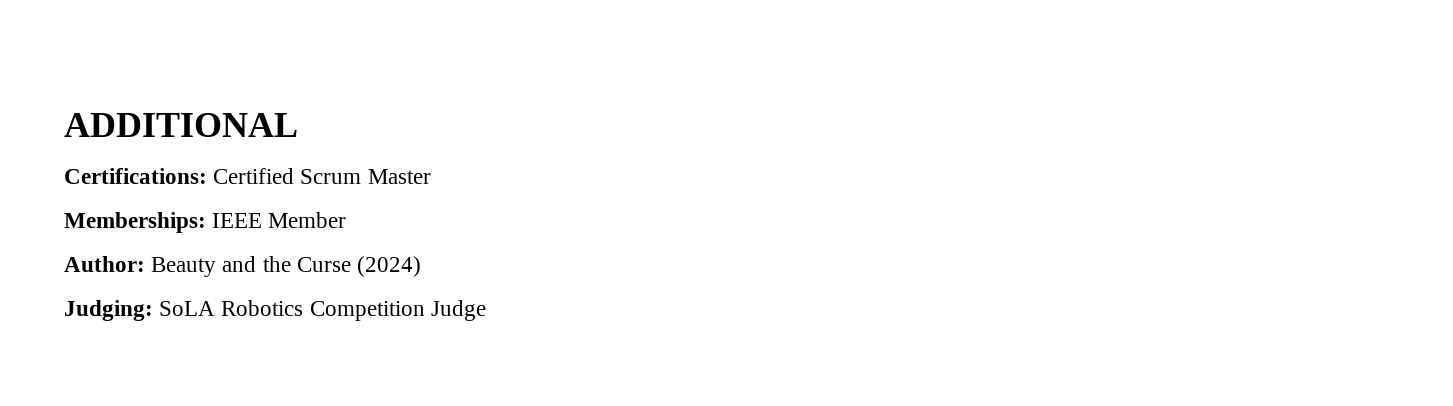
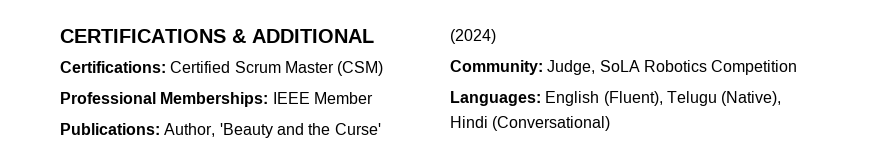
- ADDITIONAL
+ CERTIFICATIONS & ADDITIONAL
- Certifications: Certified Scrum Master
- Memberships: IEEE Member
+ Certifications: Certified Scrum Master (CSM)
+ Professional Memberships: IEEE Member
- Author: Beauty and the Curse (2024)
+ Publications: Author, 'Beauty and the Curse' (2024)
- Judging: SoLA Robotics Competition Judge
+ Community: Judge, SoLA Robotics Competition
+ Languages: English (Fluent), Telugu (Native), Hindi (Conversational)

